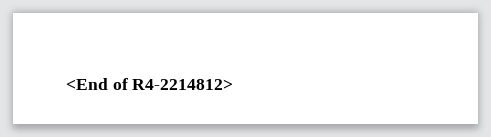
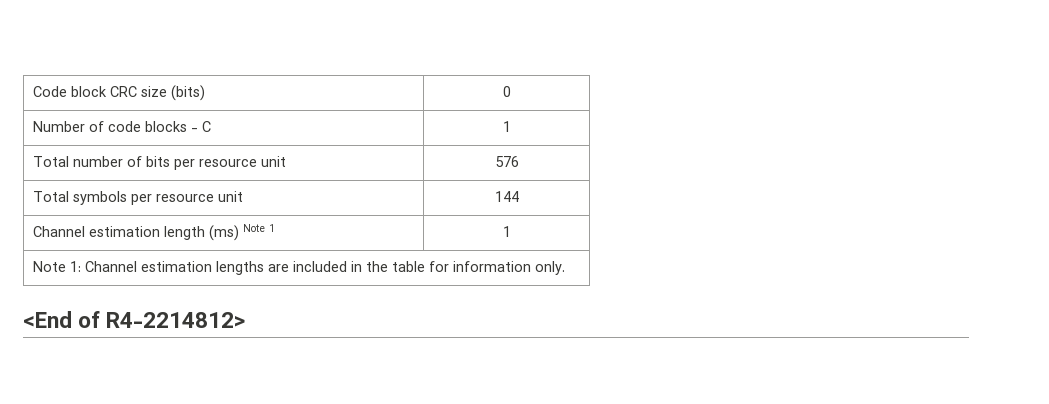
+ Code block CRC size (bits) | 0
+ Number of code blocks - C | 1
+ Total number of bits per resource unit | 576
+ Total symbols per resource unit | 144
+ Channel estimation length (ms) Note 1 | 1
+ Note 1: Channel estimation lengths are included in the table for information only.

